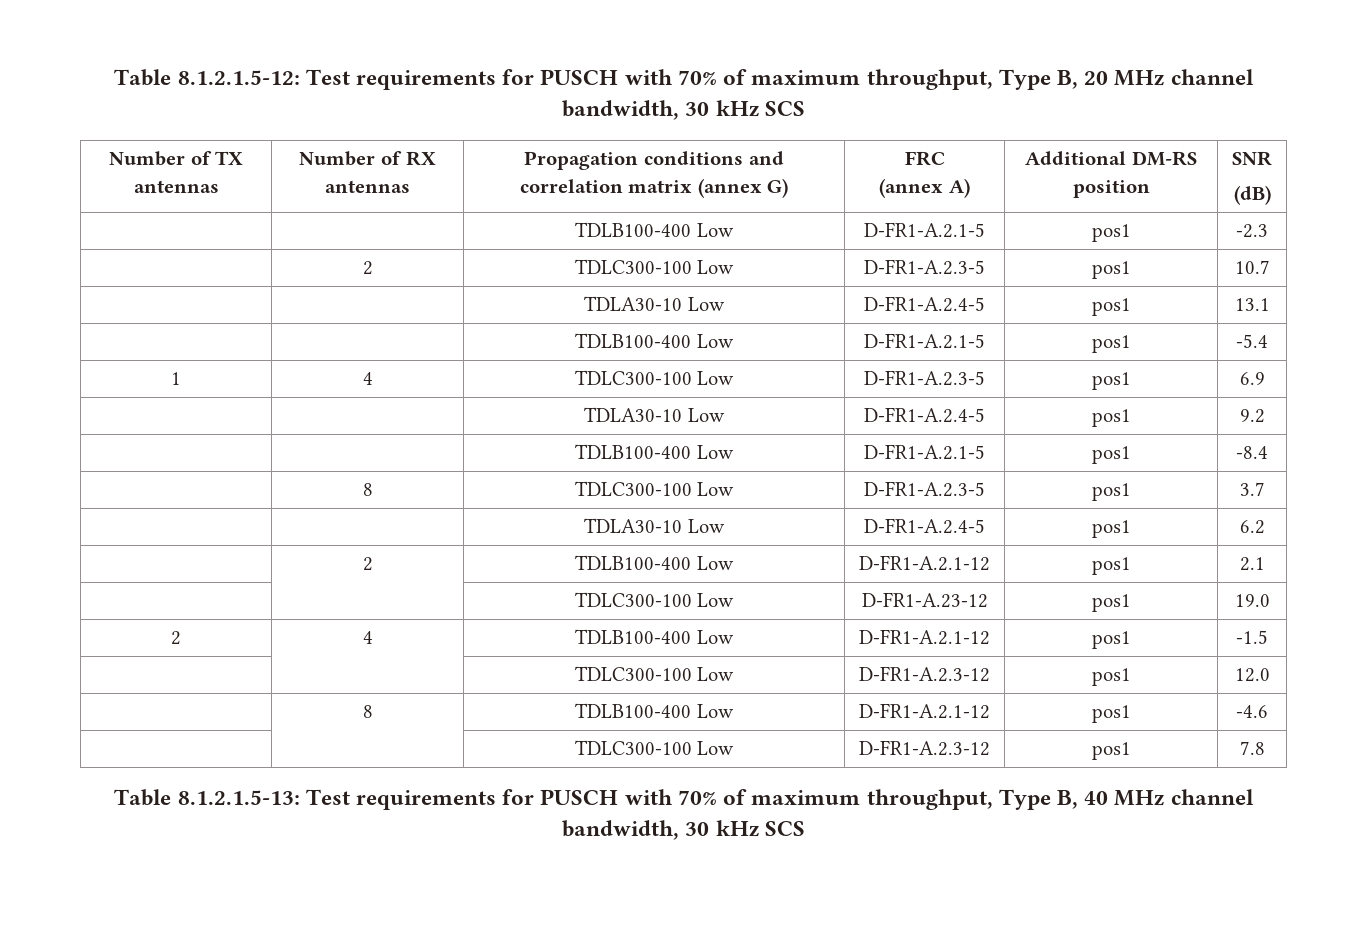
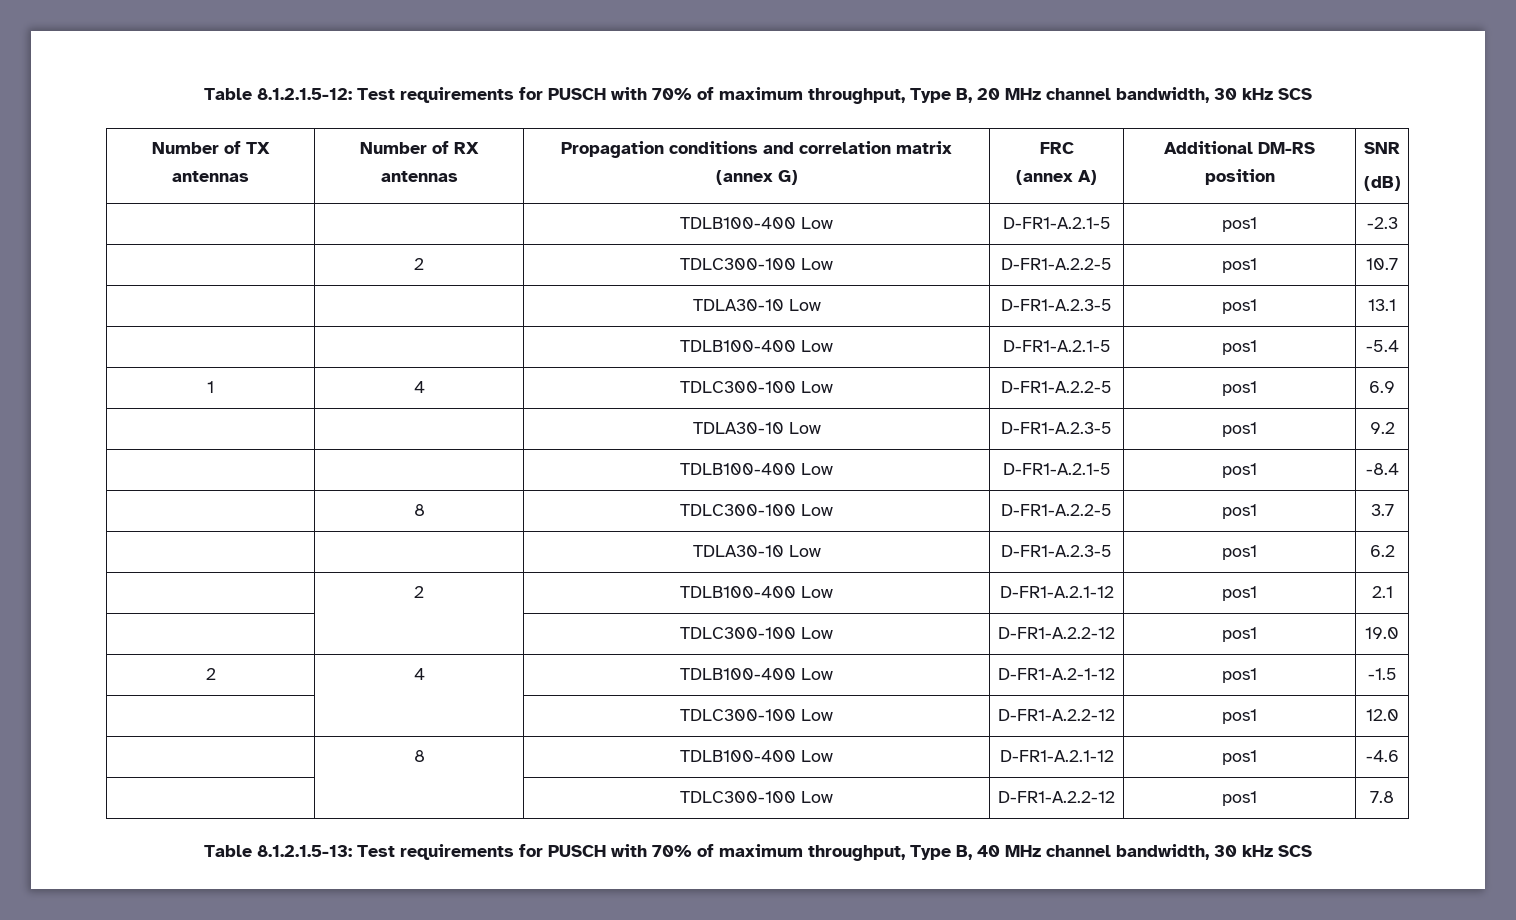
- | 2 | TDLC300-100 Low | D-FR1-A.2.3-5 | pos1 | 10.7
+ | 2 | TDLC300-100 Low | D-FR1-A.2.2-5 | pos1 | 10.7
- | | TDLA30-10 Low | D-FR1-A.2.4-5 | pos1 | 13.1
+ | | TDLA30-10 Low | D-FR1-A.2.3-5 | pos1 | 13.1
- 1 | 4 | TDLC300-100 Low | D-FR1-A.2.3-5 | pos1 | 6.9
+ 1 | 4 | TDLC300-100 Low | D-FR1-A.2.2-5 | pos1 | 6.9
- | | TDLA30-10 Low | D-FR1-A.2.4-5 | pos1 | 9.2
+ | | TDLA30-10 Low | D-FR1-A.2.3-5 | pos1 | 9.2
- | 8 | TDLC300-100 Low | D-FR1-A.2.3-5 | pos1 | 3.7
+ | 8 | TDLC300-100 Low | D-FR1-A.2.2-5 | pos1 | 3.7
- | | TDLA30-10 Low | D-FR1-A.2.4-5 | pos1 | 6.2
+ | | TDLA30-10 Low | D-FR1-A.2.3-5 | pos1 | 6.2
- | | TDLC300-100 Low | D-FR1-A.23-12 | pos1 | 19.0
+ | | TDLC300-100 Low | D-FR1-A.2.2-12 | pos1 | 19.0
- 2 | 4 | TDLB100-400 Low | D-FR1-A.2.1-12 | pos1 | -1.5
+ 2 | 4 | TDLB100-400 Low | D-FR1-A.2-1-12 | pos1 | -1.5
- | | TDLC300-100 Low | D-FR1-A.2.3-12 | pos1 | 12.0
+ | | TDLC300-100 Low | D-FR1-A.2.2-12 | pos1 | 12.0
- | | TDLC300-100 Low | D-FR1-A.2.3-12 | pos1 | 7.8
+ | | TDLC300-100 Low | D-FR1-A.2.2-12 | pos1 | 7.8

